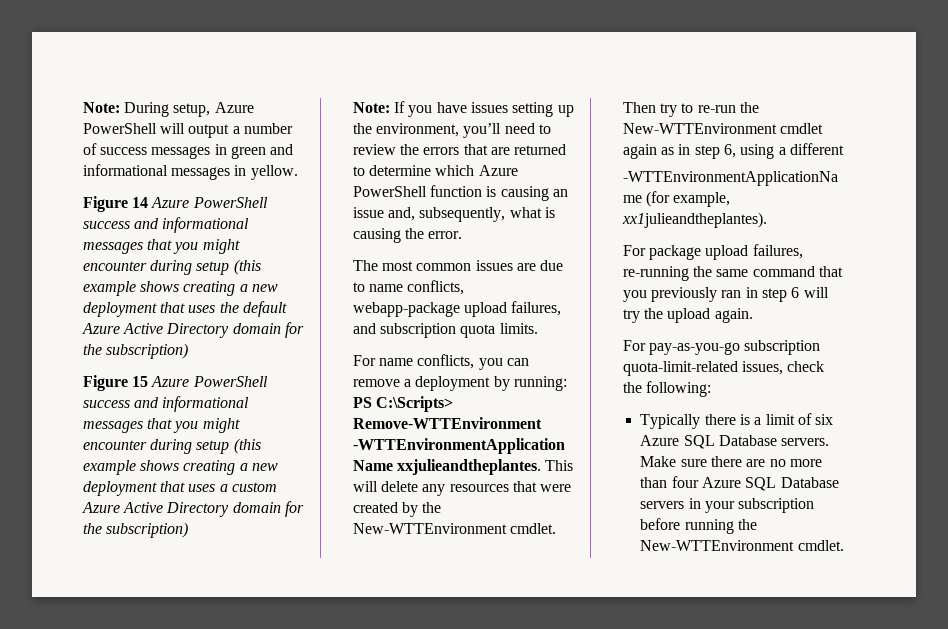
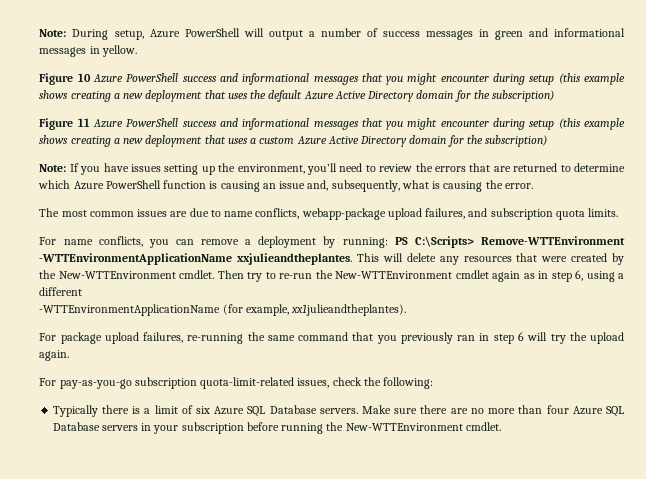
- Figure 14 Azure PowerShell success and informational messages that you might encounter during setup (this example shows creating a new deployment that uses the default Azure Active Directory domain for the subscription)
+ Figure 10 Azure PowerShell success and informational messages that you might encounter during setup (this example shows creating a new deployment that uses the default Azure Active Directory domain for the subscription)
- Figure 15 Azure PowerShell success and informational messages that you might encounter during setup (this example shows creating a new deployment that uses a custom Azure Active Directory domain for the subscription)
+ Figure 11 Azure PowerShell success and informational messages that you might encounter during setup (this example shows creating a new deployment that uses a custom Azure Active Directory domain for the subscription)

